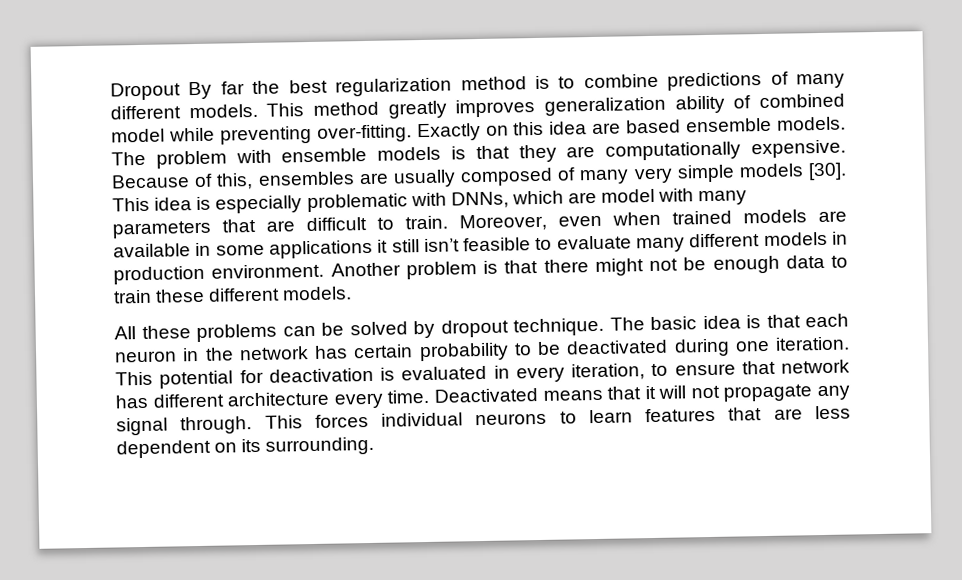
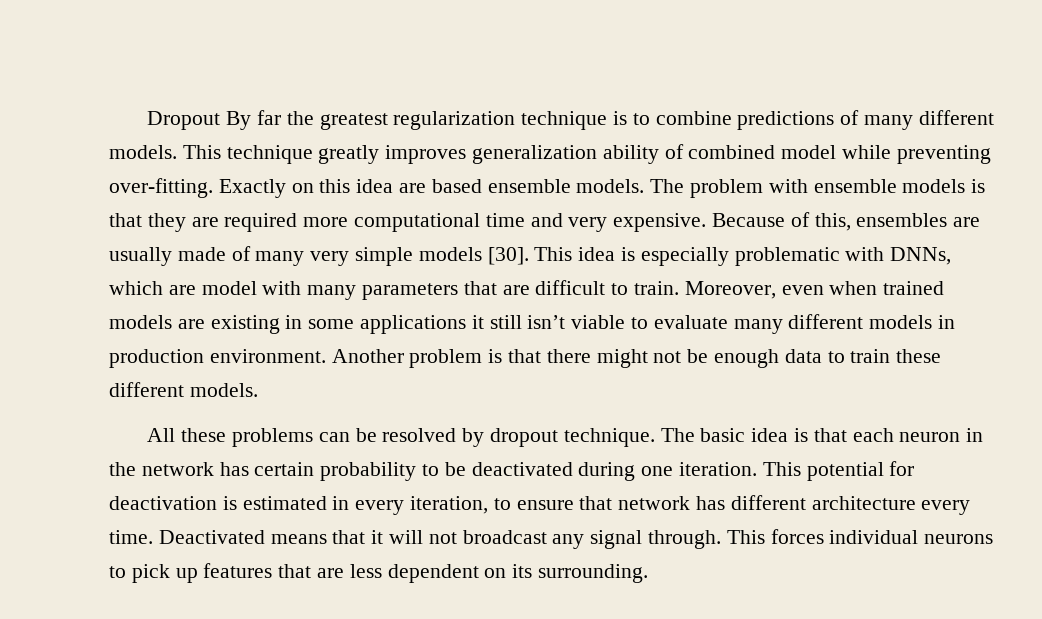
- Dropout By far the best regularization method is to combine predictions of many different models.
+ Dropout By far the greatest regularization technique is to combine predictions of many different models.
- This method greatly improves generalization ability of combined model while preventing over-fitting.
+ This technique greatly improves generalization ability of combined model while preventing over-fitting.
- The problem with ensemble models is that they are computationally expensive.
+ The problem with ensemble models is that they are required more computational time and very expensive.
- Because of this, ensembles are usually composed of many very simple models [30].
+ Because of this, ensembles are usually made of many very simple models [30].
- Moreover, even when trained models are available in some applications it still isn’t feasible to evaluate many different models in production environment.
+ Moreover, even when trained models are existing in some applications it still isn’t viable to evaluate many different models in production environment.
- All these problems can be solved by dropout technique.
+ All these problems can be resolved by dropout technique.
- This potential for deactivation is evaluated in every iteration, to ensure that network has different architecture every time.
+ This potential for deactivation is estimated in every iteration, to ensure that network has different architecture every time.
- Deactivated means that it will not propagate any signal through.
+ Deactivated means that it will not broadcast any signal through.
- This forces individual neurons to learn features that are less dependent on its surrounding.
+ This forces individual neurons to pick up features that are less dependent on its surrounding.

